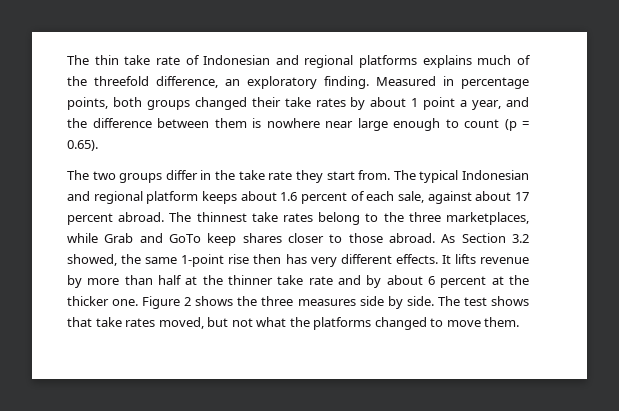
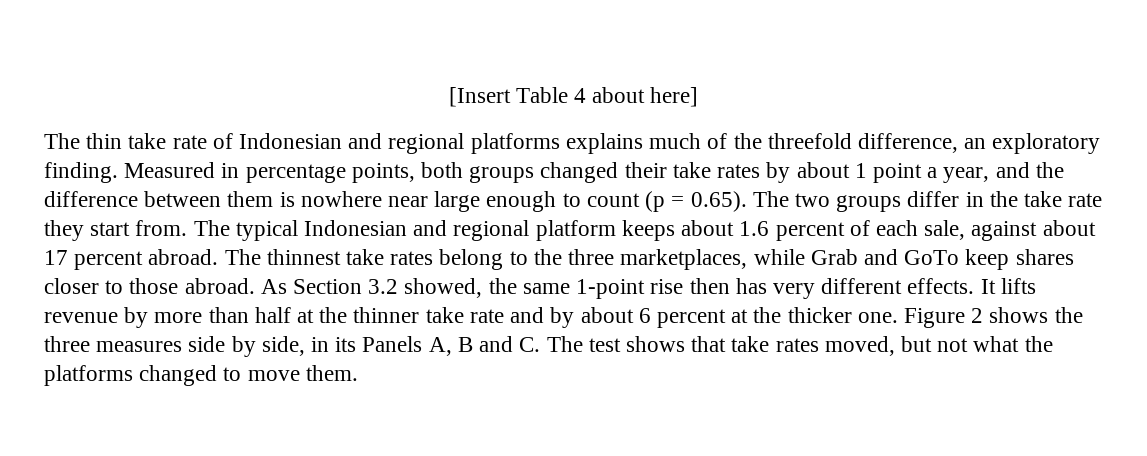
+ [Insert Table 4 about here]
- Measured in percentage points, both groups changed their take rates by about 1 point a year, and the difference between them is nowhere near large enough to count (p = 0.65).
- The two groups differ in the take rate they start from.
+ Measured in percentage points, both groups changed their take rates by about 1 point a year, and the difference between them is nowhere near large enough to count (p = 0.65). The two groups differ in the take rate they start from.
- Figure 2 shows the three measures side by side. The test shows that take rates moved, but not what the platforms changed to move them.
+ Figure 2 shows the three measures side by side, in its Panels A, B and C. The test shows that take rates moved, but not what the platforms changed to move them.

